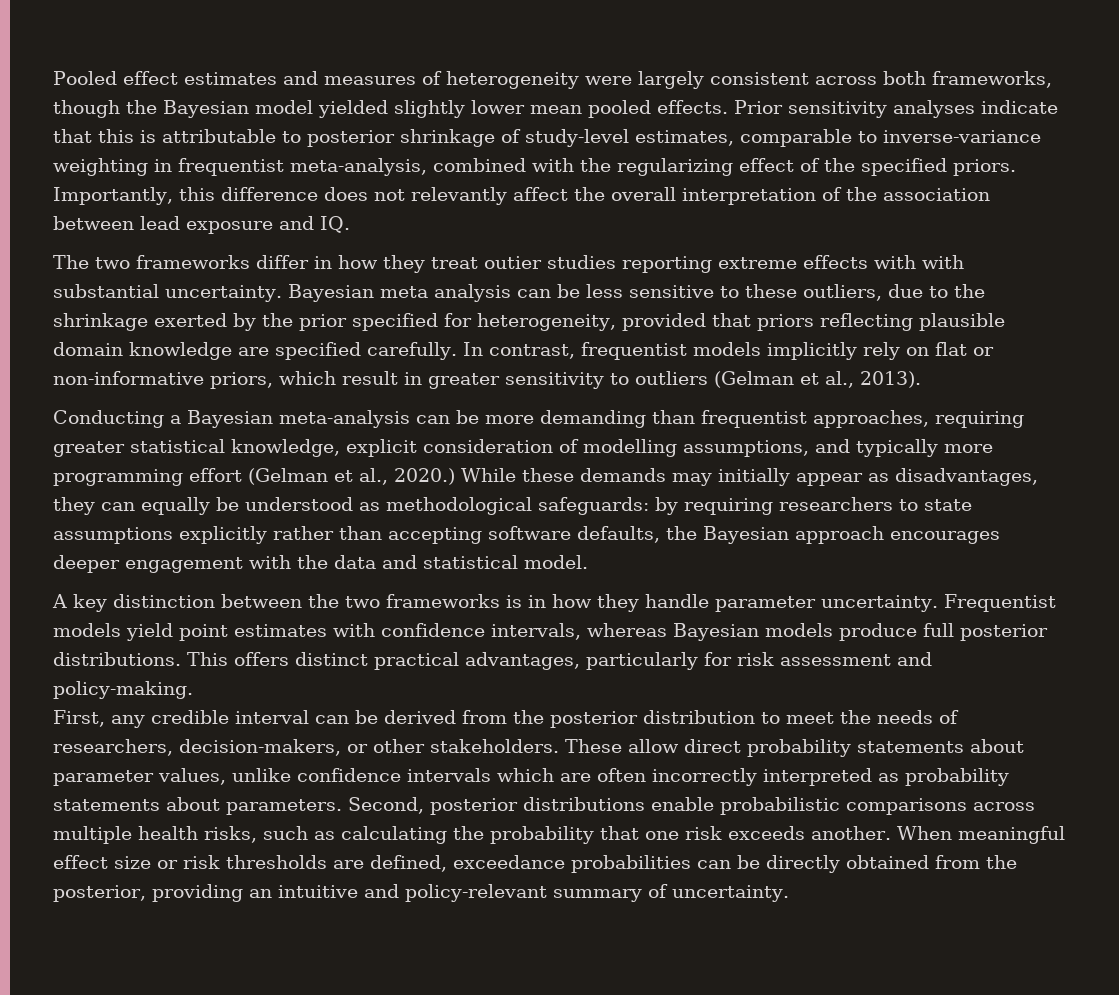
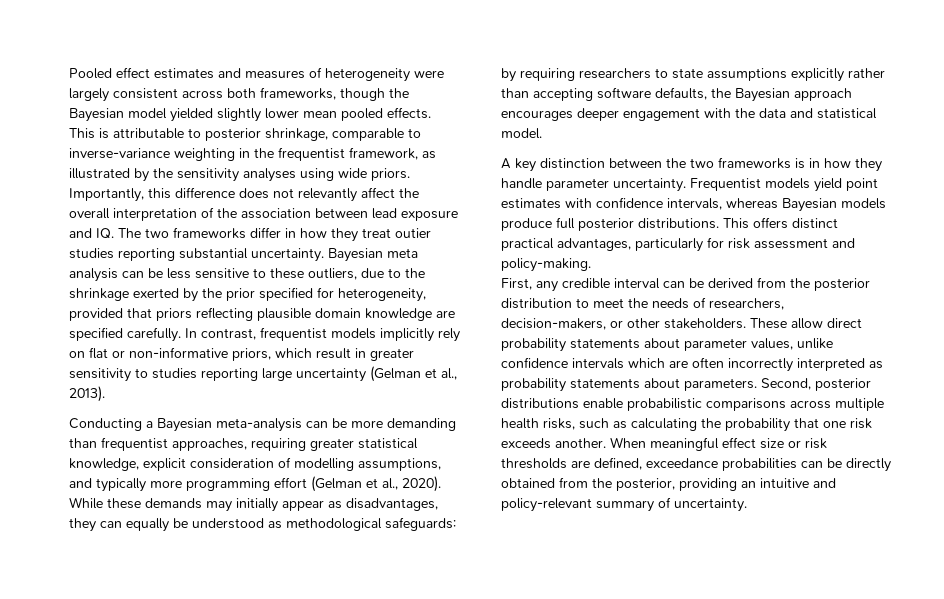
- Prior sensitivity analyses indicate that this is attributable to posterior shrinkage of study-level estimates, comparable to inverse-variance weighting in frequentist meta-analysis, combined with the regularizing effect of the specified priors.
+ This is attributable to posterior shrinkage, comparable to inverse-variance weighting in the frequentist framework, as illustrated by the sensitivity analyses using wide priors.
- Importantly, this difference does not relevantly affect the overall interpretation of the association between lead exposure and IQ.
- The two frameworks differ in how they treat outier studies reporting extreme effects with with substantial uncertainty.
+ Importantly, this difference does not relevantly affect the overall interpretation of the association between lead exposure and IQ. The two frameworks differ in how they treat outier studies reporting substantial uncertainty.
- In contrast, frequentist models implicitly rely on flat or non-informative priors, which result in greater sensitivity to outliers (Gelman et al., 2013).
+ In contrast, frequentist models implicitly rely on flat or non-informative priors, which result in greater sensitivity to studies reporting large uncertainty (Gelman et al., 2013).
- Conducting a Bayesian meta-analysis can be more demanding than frequentist approaches, requiring greater statistical knowledge, explicit consideration of modelling assumptions, and typically more programming effort (Gelman et al., 2020.)
+ Conducting a Bayesian meta-analysis can be more demanding than frequentist approaches, requiring greater statistical knowledge, explicit consideration of modelling assumptions, and typically more programming effort (Gelman et al., 2020).

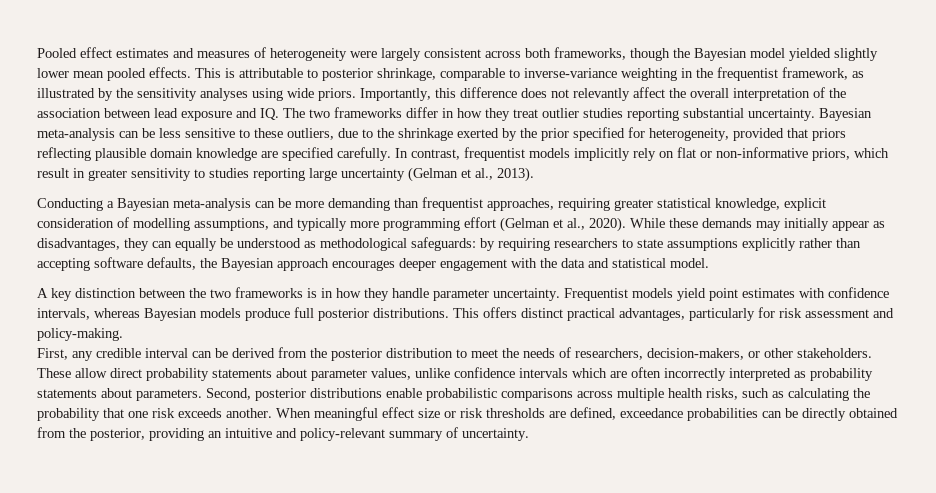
- Importantly, this difference does not relevantly affect the overall interpretation of the association between lead exposure and IQ. The two frameworks differ in how they treat outier studies reporting substantial uncertainty.
+ Importantly, this difference does not relevantly affect the overall interpretation of the association between lead exposure and IQ. The two frameworks differ in how they treat outlier studies reporting substantial uncertainty.
- Bayesian meta analysis can be less sensitive to these outliers, due to the shrinkage exerted by the prior specified for heterogeneity, provided that priors reflecting plausible domain knowledge are specified carefully.
+ Bayesian meta-analysis can be less sensitive to these outliers, due to the shrinkage exerted by the prior specified for heterogeneity, provided that priors reflecting plausible domain knowledge are specified carefully.

